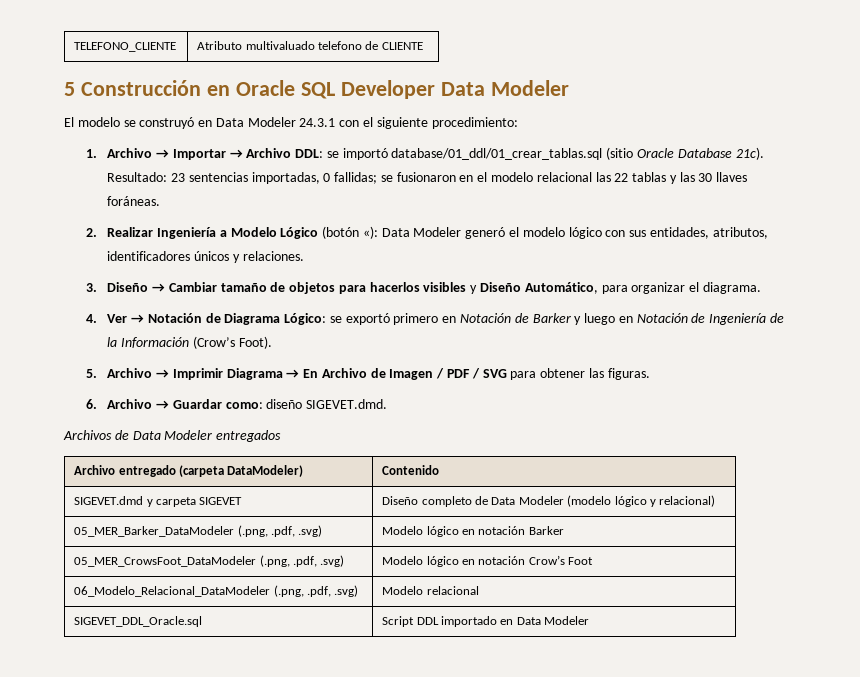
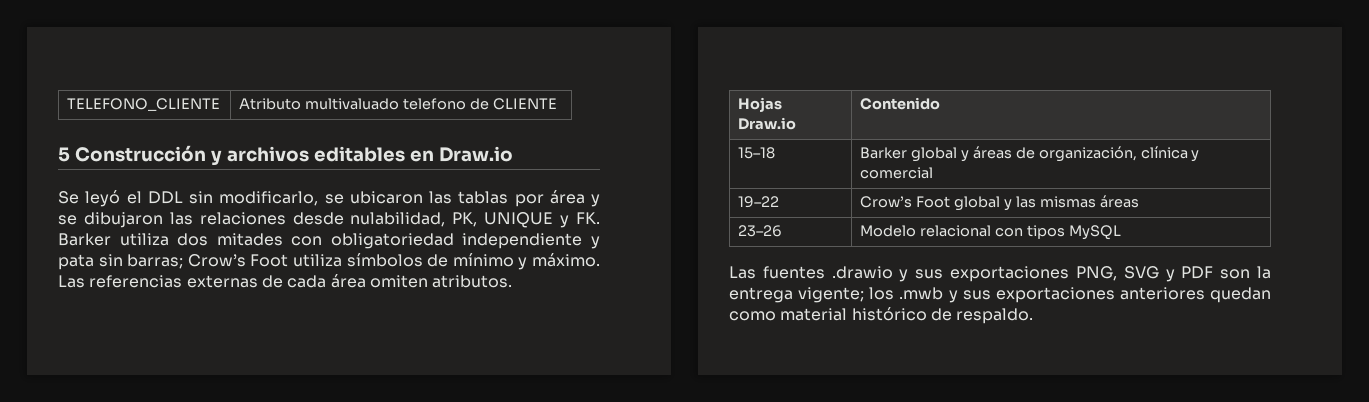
- 5 Construcción en Oracle SQL Developer Data Modeler
- El modelo se construyó en Data Modeler 24.3.1 con el siguiente procedimiento:
- 1. Archivo → Importar → Archivo DDL: se importó database/01_ddl/01_crear_tablas.sql (sitio Oracle Database 21c). Resultado: 23 sentencias importadas, 0 fallidas; se fusionaron en el modelo relacional las 22 tablas y las 30 llaves foráneas.
- 2. Realizar Ingeniería a Modelo Lógico (botón «): Data Modeler generó el modelo lógico con sus entidades, atributos, identificadores únicos y relaciones.
- 3. Diseño → Cambiar tamaño de objetos para hacerlos visibles y Diseño Automático, para organizar el diagrama.
- 4. Ver → Notación de Diagrama Lógico: se exportó primero en Notación de Barker y luego en Notación de Ingeniería de la Información (Crow’s Foot).
- 5. Archivo → Imprimir Diagrama → En Archivo de Imagen / PDF / SVG para obtener las figuras.
- 6. Archivo → Guardar como: diseño SIGEVET.dmd.
- Archivos de Data Modeler entregados
- Archivo entregado (carpeta DataModeler) | Contenido
- SIGEVET.dmd y carpeta SIGEVET | Diseño completo de Data Modeler (modelo lógico y relacional)
- 05_MER_Barker_DataModeler (.png, .pdf, .svg) | Modelo lógico en notación Barker
- 05_MER_CrowsFoot_DataModeler (.png, .pdf, .svg) | Modelo lógico en notación Crow’s Foot
- 06_Modelo_Relacional_DataModeler (.png, .pdf, .svg) | Modelo relacional
- SIGEVET_DDL_Oracle.sql | Script DDL importado en Data Modeler
+ 5 Construcción y archivos editables en Draw.io
+ Se leyó el DDL sin modificarlo, se ubicaron las tablas por área y se dibujaron las relaciones desde nulabilidad, PK, UNIQUE y FK. Barker utiliza dos mitades con obligatoriedad independiente y pata sin barras; Crow’s Foot utiliza símbolos de mínimo y máximo. Las referencias externas de cada área omiten atributos.
+ Hojas Draw.io | Contenido
+ 15–18 | Barker global y áreas de organización, clínica y comercial
+ 19–22 | Crow’s Foot global y las mismas áreas
+ 23–26 | Modelo relacional con tipos MySQL
+ Las fuentes .drawio y sus exportaciones PNG, SVG y PDF son la entrega vigente; los .mwb y sus exportaciones anteriores quedan como material histórico de respaldo.

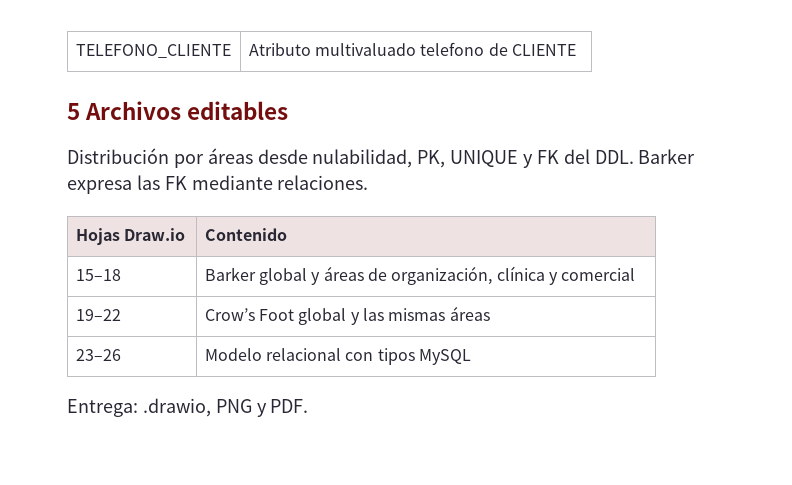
- 5 Construcción y archivos editables en Draw.io
- Se leyó el DDL sin modificarlo, se ubicaron las tablas por área y se dibujaron las relaciones desde nulabilidad, PK, UNIQUE y FK. Barker utiliza dos mitades con obligatoriedad independiente y pata sin barras; Crow’s Foot utiliza símbolos de mínimo y máximo. Las referencias externas de cada área omiten atributos.
+ 5 Archivos editables
+ Distribución por áreas desde nulabilidad, PK, UNIQUE y FK del DDL. Barker expresa las FK mediante relaciones.
- Las fuentes .drawio y sus exportaciones PNG, SVG y PDF son la entrega vigente; los .mwb y sus exportaciones anteriores quedan como material histórico de respaldo.
+ Entrega: .drawio, PNG y PDF.

